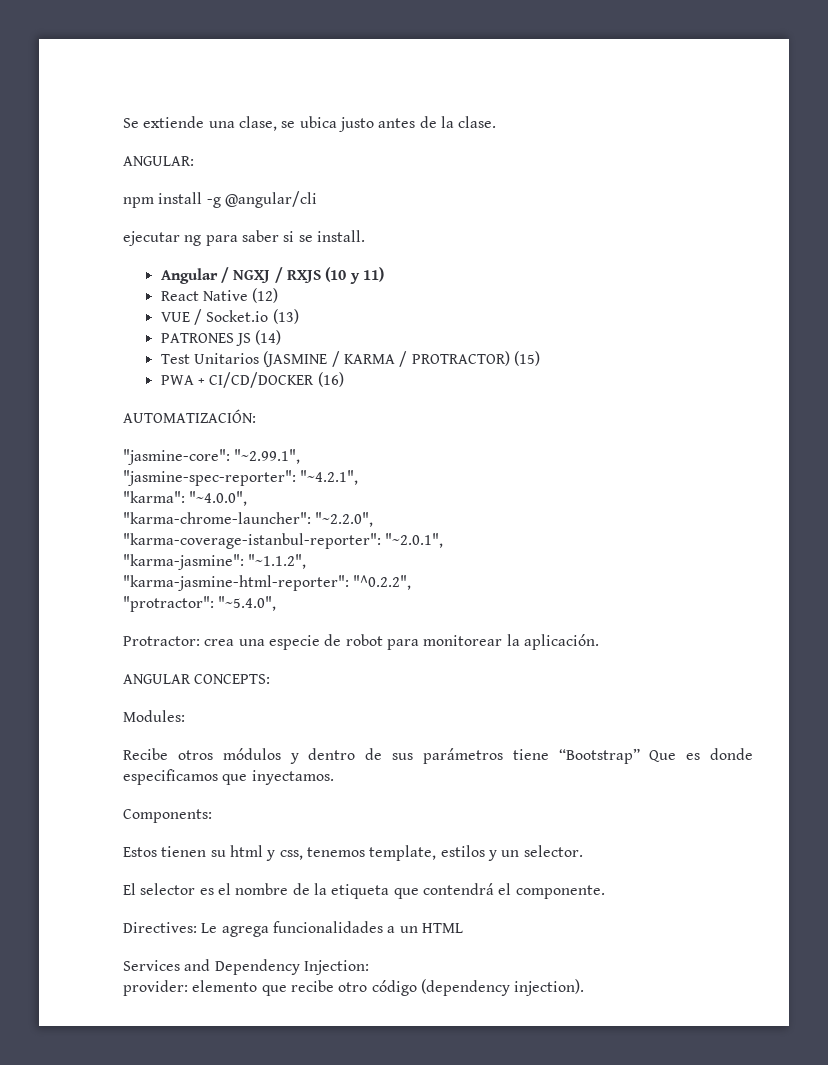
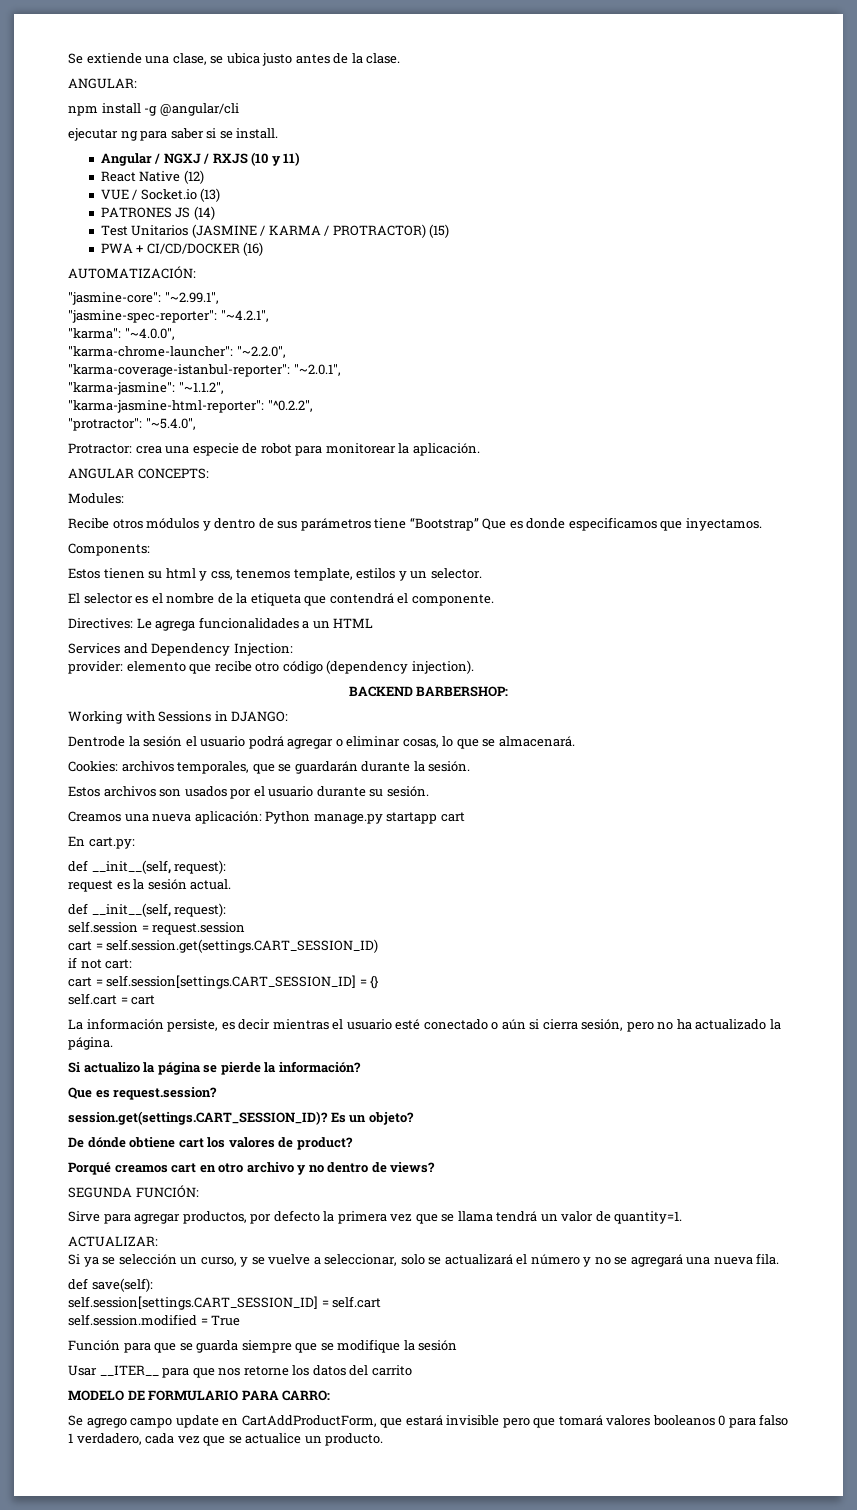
+ BACKEND BARBERSHOP:
+ Working with Sessions in DJANGO:
+ Dentrode la sesión el usuario podrá agregar o eliminar cosas, lo que se almacenará.
+ Cookies: archivos temporales, que se guardarán durante la sesión.
+ Estos archivos son usados por el usuario durante su sesión.
+ Creamos una nueva aplicación: Python manage.py startapp cart
+ En cart.py:
+ def __init__(self, request):
+ request es la sesión actual.
+ def __init__(self, request):
+ self.session = request.session
+ cart = self.session.get(settings.CART_SESSION_ID)
+ if not cart:
+ cart = self.session[settings.CART_SESSION_ID] = {}
+ self.cart = cart
+ La información persiste, es decir mientras el usuario esté conectado o aún si cierra sesión, pero no ha actualizado la página.
+ Si actualizo la página se pierde la información?
+ Que es request.session?
+ session.get(settings.CART_SESSION_ID)? Es un objeto?
+ De dónde obtiene cart los valores de product?
+ Porqué creamos cart en otro archivo y no dentro de views?
+ SEGUNDA FUNCIÓN:
+ Sirve para agregar productos, por defecto la primera vez que se llama tendrá un valor de quantity=1.
+ ACTUALIZAR:
+ Si ya se selección un curso, y se vuelve a seleccionar, solo se actualizará el número y no se agregará una nueva fila.
+ def save(self):
+ self.session[settings.CART_SESSION_ID] = self.cart
+ self.session.modified = True
+ Función para que se guarda siempre que se modifique la sesión
+ Usar __ITER__ para que nos retorne los datos del carrito
+ MODELO DE FORMULARIO PARA CARRO:
+ Se agrego campo update en CartAddProductForm, que estará invisible pero que tomará valores booleanos 0 para falso 1 verdadero, cada vez que se actualice un producto.

